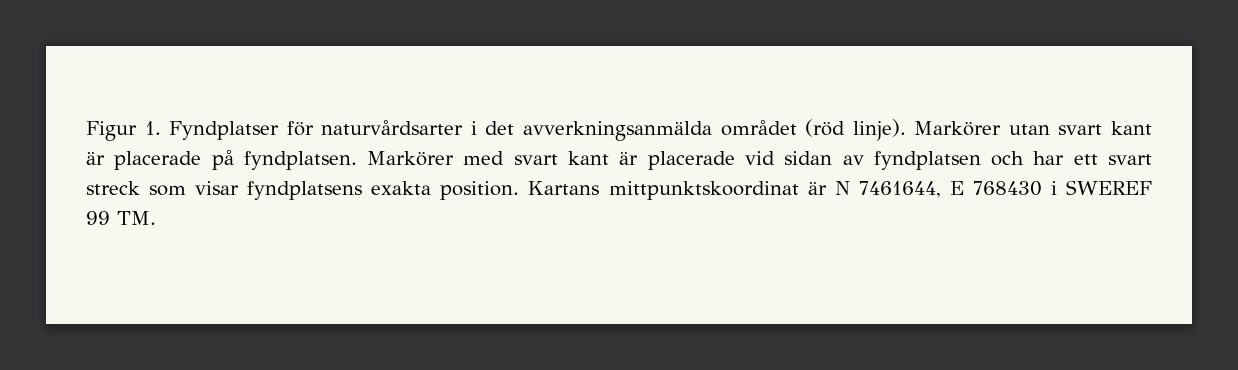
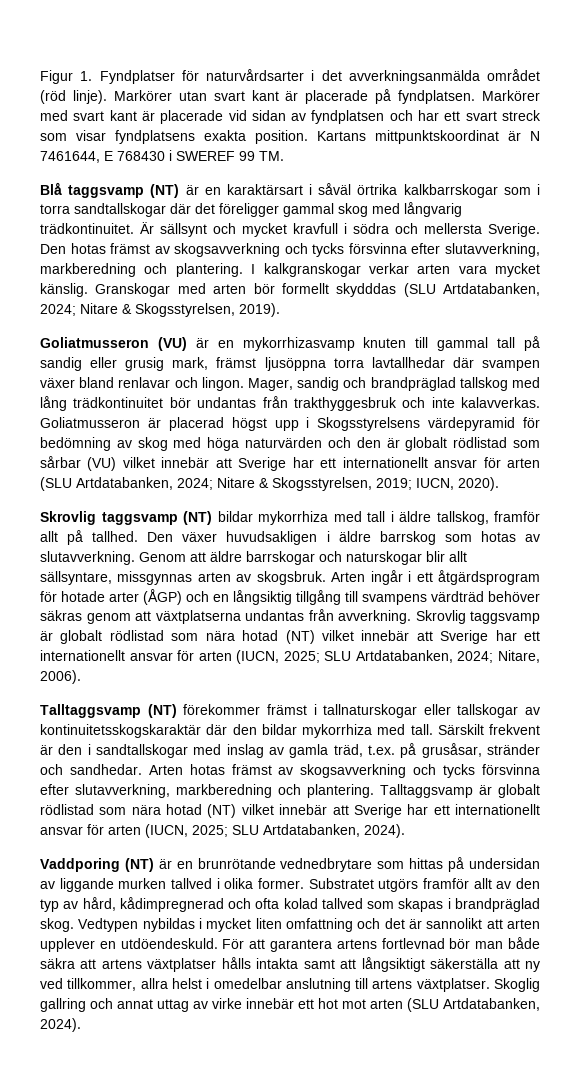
+ Blå taggsvamp (NT) är en karaktärsart i såväl örtrika kalkbarrskogar som i torra sandtallskogar där det föreligger gammal skog med långvarig trädkontinuitet. Är sällsynt och mycket kravfull i södra och mellersta Sverige. Den hotas främst av skogsavverkning och tycks försvinna efter slutavverkning, markberedning och plantering. I kalkgranskogar verkar arten vara mycket känslig. Granskogar med arten bör formellt skydddas (SLU Artdatabanken, 2024; Nitare & Skogsstyrelsen, 2019).
+ Goliatmusseron (VU) är en mykorrhizasvamp knuten till gammal tall på sandig eller grusig mark, främst ljusöppna torra lavtallhedar där svampen växer bland renlavar och lingon. Mager, sandig och brandpräglad tallskog med lång trädkontinuitet bör undantas från trakthyggesbruk och inte kalavverkas. Goliatmusseron är placerad högst upp i Skogsstyrelsens värdepyramid för bedömning av skog med höga naturvärden och den är globalt rödlistad som sårbar (VU) vilket innebär att Sverige har ett internationellt ansvar för arten (SLU Artdatabanken, 2024; Nitare & Skogsstyrelsen, 2019; IUCN, 2020).
+ Skrovlig taggsvamp (NT) bildar mykorrhiza med tall i äldre tallskog, framför allt på tallhed. Den växer huvudsakligen i äldre barrskog som hotas av slutavverkning. Genom att äldre barrskogar och naturskogar blir allt sällsyntare, missgynnas arten av skogsbruk. Arten ingår i ett åtgärdsprogram för hotade arter (ÅGP) och en långsiktig tillgång till svampens värdträd behöver säkras genom att växtplatserna undantas från avverkning. Skrovlig taggsvamp är globalt rödlistad som nära hotad (NT) vilket innebär att Sverige har ett internationellt ansvar för arten (IUCN, 2025; SLU Artdatabanken, 2024; Nitare, 2006).
+ Talltaggsvamp (NT) förekommer främst i tallnaturskogar eller tallskogar av kontinuitetsskogskaraktär där den bildar mykorrhiza med tall. Särskilt frekvent är den i sandtallskogar med inslag av gamla träd, t.ex. på grusåsar, stränder och sandhedar. Arten hotas främst av skogsavverkning och tycks försvinna efter slutavverkning, markberedning och plantering. Talltaggsvamp är globalt rödlistad som nära hotad (NT) vilket innebär att Sverige har ett internationellt ansvar för arten (IUCN, 2025; SLU Artdatabanken, 2024).
+ Vaddporing (NT) är en brunrötande vednedbrytare som hittas på undersidan av liggande murken tallved i olika former. Substratet utgörs framför allt av den typ av hård, kådimpregnerad och ofta kolad tallved som skapas i brandpräglad skog. Vedtypen nybildas i mycket liten omfattning och det är sannolikt att arten upplever en utdöendeskuld. För att garantera artens fortlevnad bör man både säkra att artens växtplatser hålls intakta samt att långsiktigt säkerställa att ny ved tillkommer, allra helst i omedelbar anslutning till artens växtplatser. Skoglig gallring och annat uttag av virke innebär ett hot mot arten (SLU Artdatabanken, 2024).

